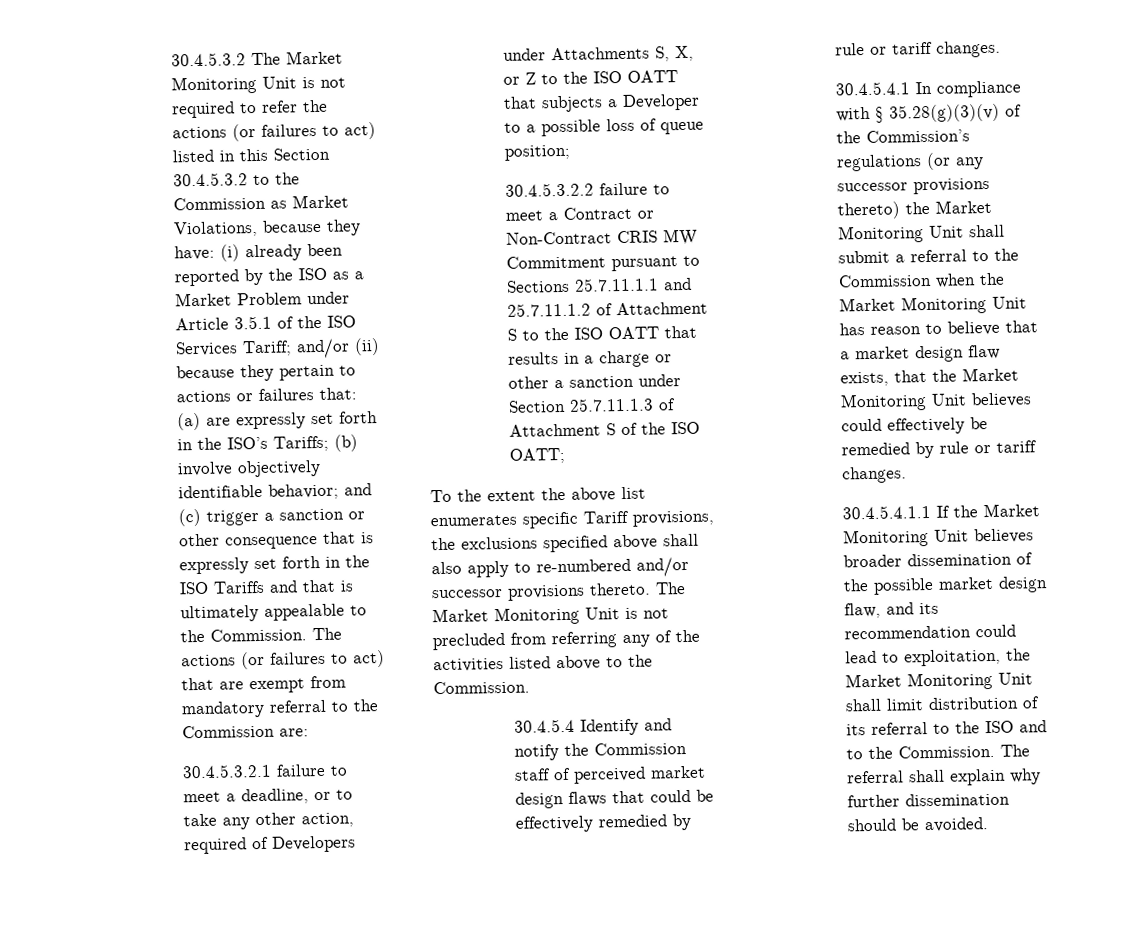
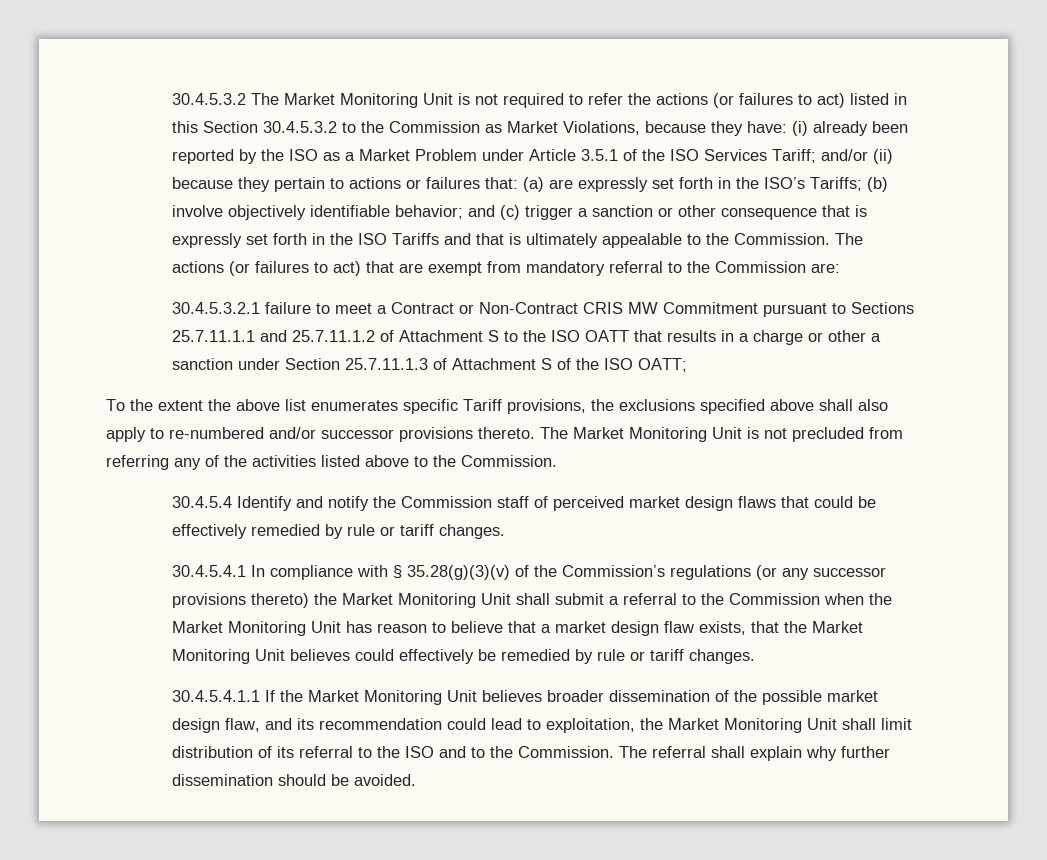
- 30.4.5.3.2.1 failure to meet a deadline, or to take any other action, required of Developers under Attachments S, X, or Z to the ISO OATT that subjects a Developer to a possible loss of queue position;
- 30.4.5.3.2.2 failure to meet a Contract or Non-Contract CRIS MW Commitment pursuant to Sections 25.7.11.1.1 and 25.7.11.1.2 of Attachment S to the ISO OATT that results in a charge or other a sanction under Section 25.7.11.1.3 of Attachment S of the ISO OATT;
+ 30.4.5.3.2.1 failure to meet a Contract or Non-Contract CRIS MW Commitment pursuant to Sections 25.7.11.1.1 and 25.7.11.1.2 of Attachment S to the ISO OATT that results in a charge or other a sanction under Section 25.7.11.1.3 of Attachment S of the ISO OATT;

